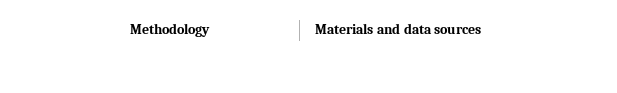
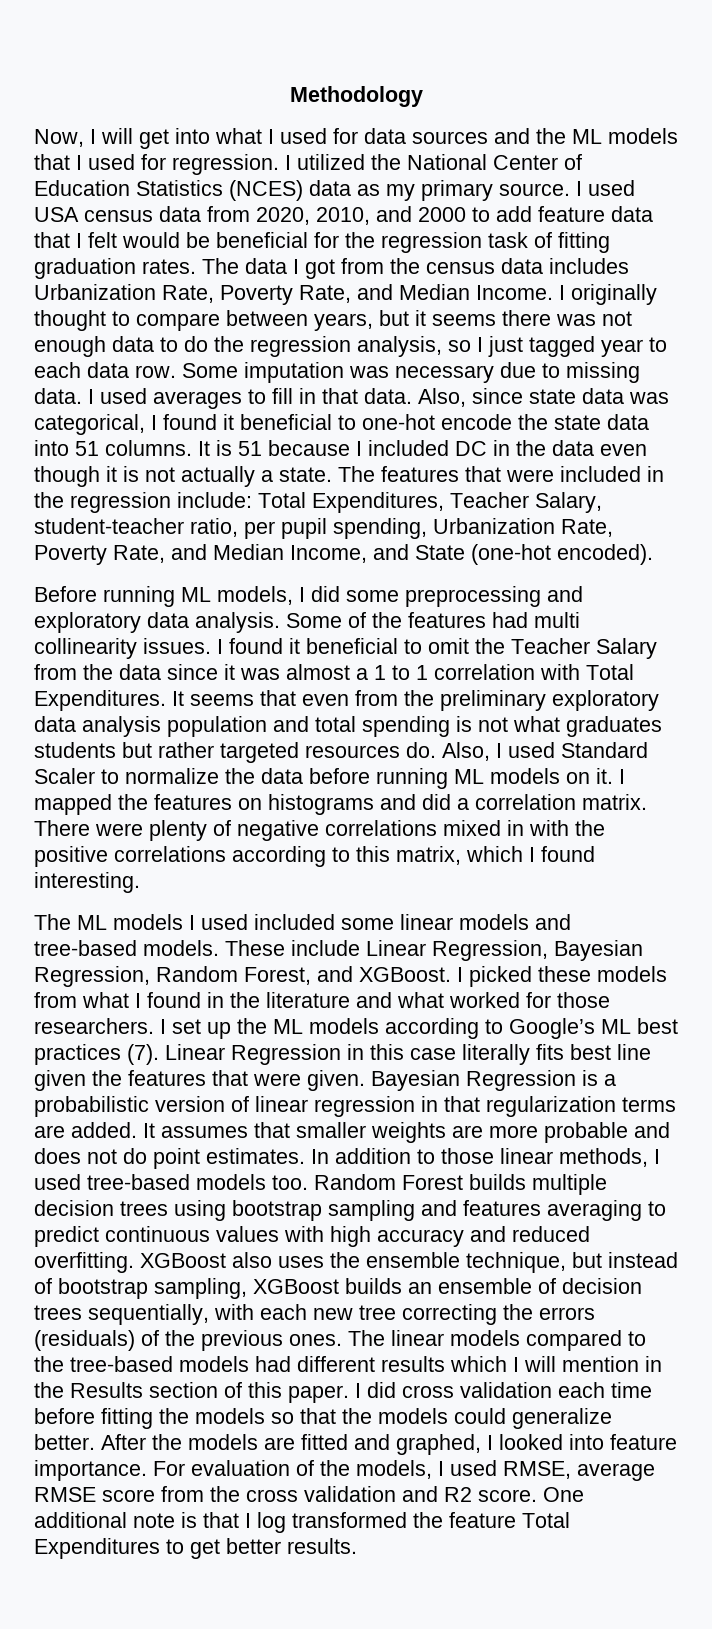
- Materials and data sources
+ Now, I will get into what I used for data sources and the ML models that I used for regression. I utilized the National Center of Education Statistics (NCES) data as my primary source. I used USA census data from 2020, 2010, and 2000 to add feature data that I felt would be beneficial for the regression task of fitting graduation rates. The data I got from the census data includes Urbanization Rate, Poverty Rate, and Median Income. I originally thought to compare between years, but it seems there was not enough data to do the regression analysis, so I just tagged year to each data row. Some imputation was necessary due to missing data. I used averages to fill in that data. Also, since state data was categorical, I found it beneficial to one-hot encode the state data into 51 columns. It is 51 because I included DC in the data even though it is not actually a state. The features that were included in the regression include: Total Expenditures, Teacher Salary, student-teacher ratio, per pupil spending, Urbanization Rate, Poverty Rate, and Median Income, and State (one-hot encoded).
+ Before running ML models, I did some preprocessing and exploratory data analysis. Some of the features had multi collinearity issues. I found it beneficial to omit the Teacher Salary from the data since it was almost a 1 to 1 correlation with Total Expenditures. It seems that even from the preliminary exploratory data analysis population and total spending is not what graduates students but rather targeted resources do. Also, I used Standard Scaler to normalize the data before running ML models on it. I mapped the features on histograms and did a correlation matrix. There were plenty of negative correlations mixed in with the positive correlations according to this matrix, which I found interesting.
+ The ML models I used included some linear models and tree-based models. These include Linear Regression, Bayesian Regression, Random Forest, and XGBoost. I picked these models from what I found in the literature and what worked for those researchers. I set up the ML models according to Google’s ML best practices (7). Linear Regression in this case literally fits best line given the features that were given. Bayesian Regression is a probabilistic version of linear regression in that regularization terms are added. It assumes that smaller weights are more probable and does not do point estimates. In addition to those linear methods, I used tree-based models too. Random Forest builds multiple decision trees using bootstrap sampling and features averaging to predict continuous values with high accuracy and reduced overfitting. XGBoost also uses the ensemble technique, but instead of bootstrap sampling, XGBoost builds an ensemble of decision trees sequentially, with each new tree correcting the errors (residuals) of the previous ones. The linear models compared to the tree-based models had different results which I will mention in the Results section of this paper. I did cross validation each time before fitting the models so that the models could generalize better. After the models are fitted and graphed, I looked into feature importance. For evaluation of the models, I used RMSE, average RMSE score from the cross validation and R2 score. One additional note is that I log transformed the feature Total Expenditures to get better results.

